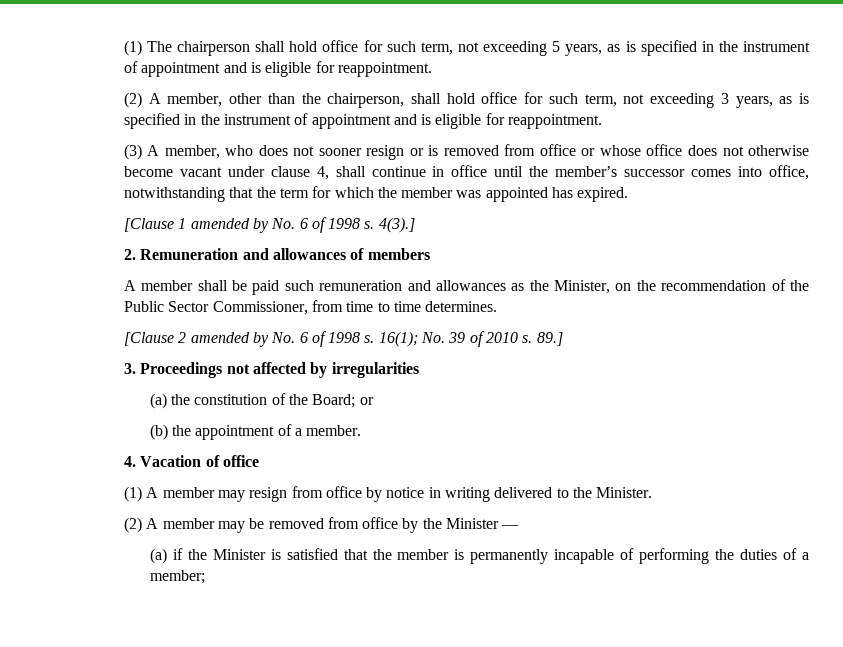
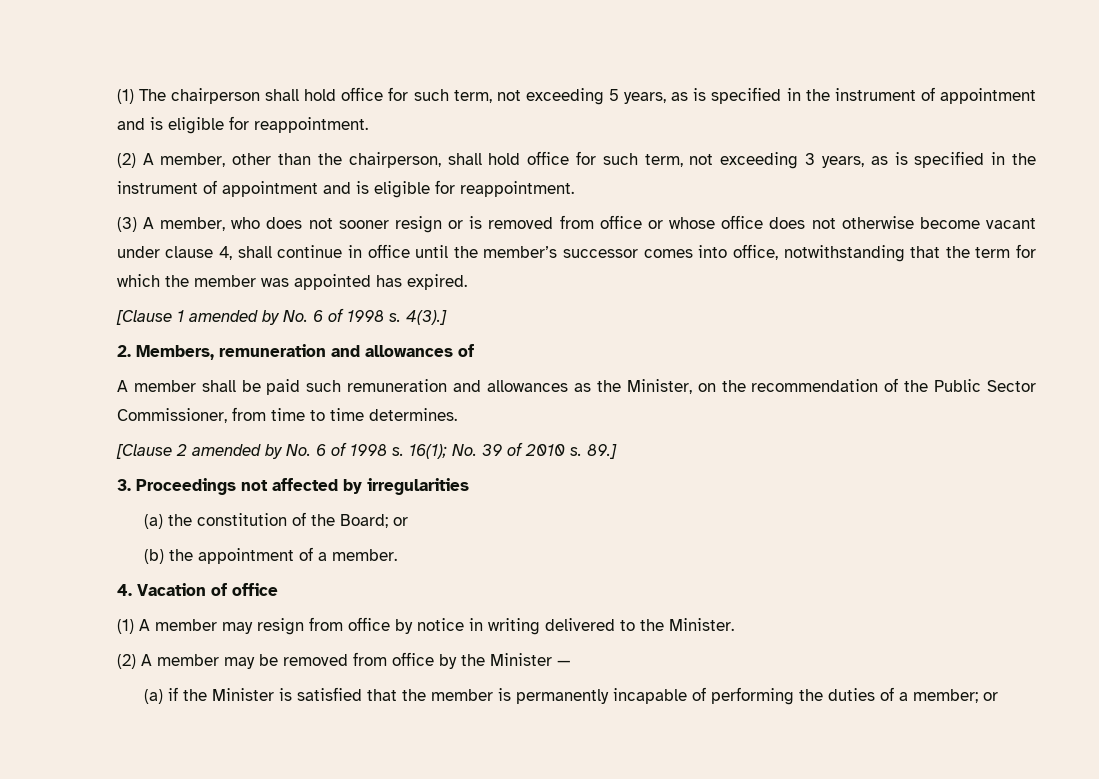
- 2. Remuneration and allowances of members
+ 2. Members, remuneration and allowances of
- (a) if the Minister is satisfied that the member is permanently incapable of performing the duties of a member;
+ (a) if the Minister is satisfied that the member is permanently incapable of performing the duties of a member; or

